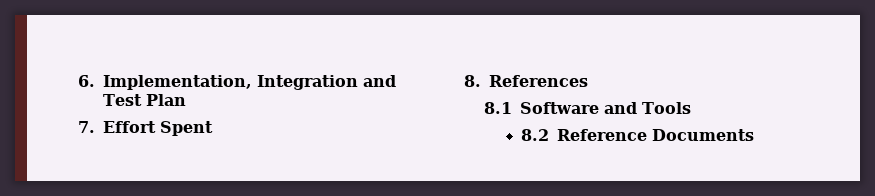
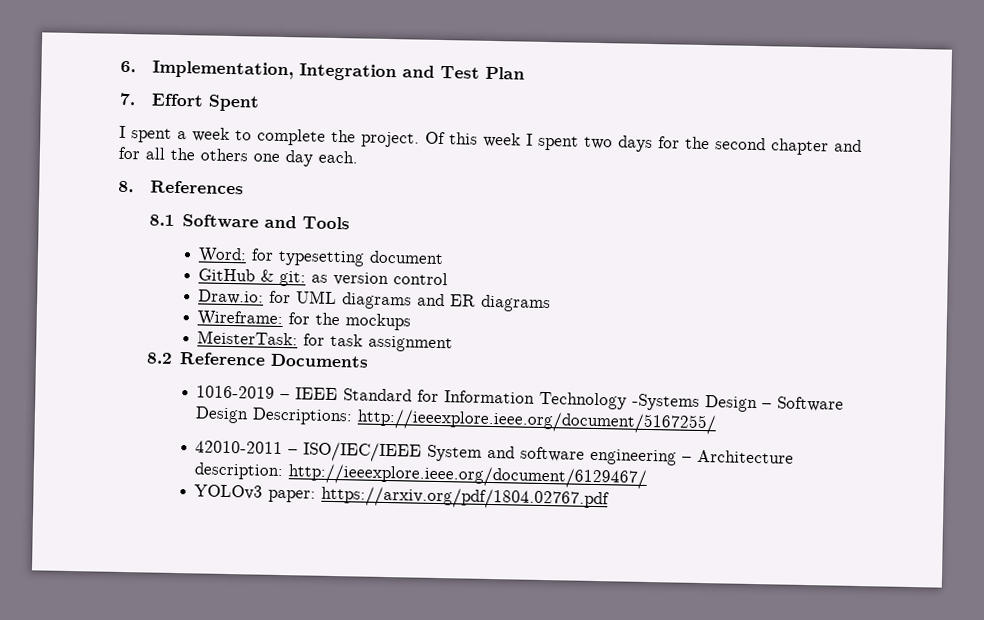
+ I spent a week to complete the project. Of this week I spent two days for the second chapter and for all the others one day each.
+ Word: for typesetting document
+ GitHub & git: as version control
+ Draw.io: for UML diagrams and ER diagrams
+ Wireframe: for the mockups
+ MeisterTask: for task assignment
  8.2 Reference Documents
+ 1016-2019 – IEEE Standard for Information Technology -Systems Design – Software Design Descriptions: http://ieeexplore.ieee.org/document/5167255/
+ 42010-2011 – ISO/IEC/IEEE System and software engineering – Architecture description: http://ieeexplore.ieee.org/document/6129467/
+ YOLOv3 paper: https://arxiv.org/pdf/1804.02767.pdf

